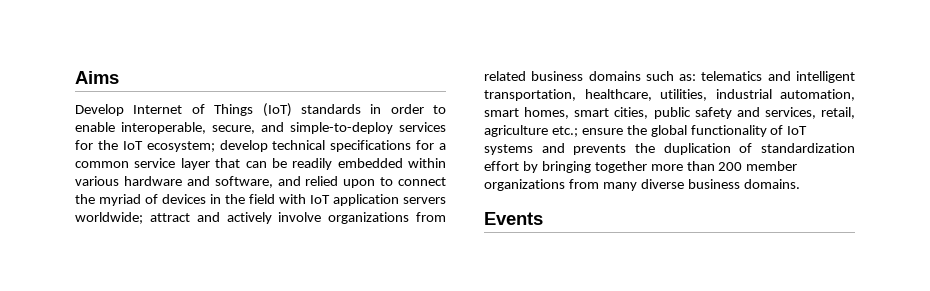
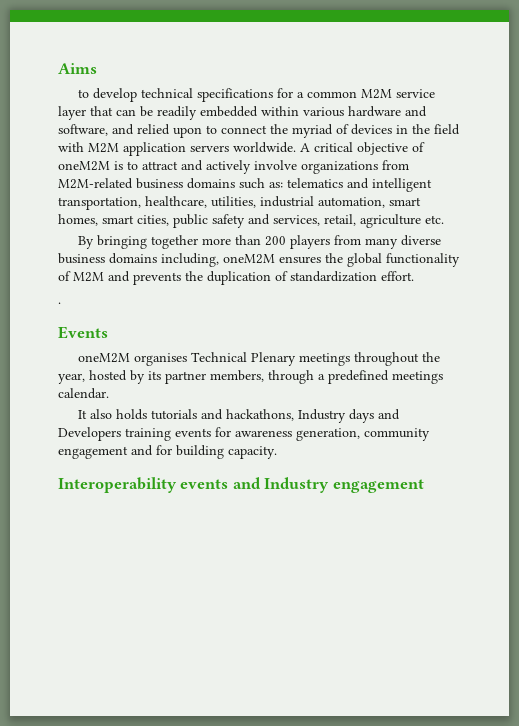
- Develop Internet of Things (IoT) standards in order to enable interoperable, secure, and simple-to-deploy services for the IoT ecosystem; develop technical specifications for a common service layer that can be readily embedded within various hardware and software, and relied upon to connect the myriad of devices in the field with IoT application servers worldwide; attract and actively involve organizations from related business domains such as:
+ to develop technical specifications for a common M2M service layer that can be readily embedded within various hardware and software, and relied upon to connect the myriad of devices in the field with M2M application servers worldwide. A critical objective of oneM2M is to attract and actively involve organizations from M2M-related business domains such as:
- telematics and intelligent transportation, healthcare, utilities, industrial automation, smart homes, smart cities, public safety and services, retail, agriculture etc.; ensure the global functionality of IoT systems and prevents the duplication of standardization effort by bringing together more than 200 member organizations from many diverse business domains.
+ telematics and intelligent transportation, healthcare, utilities, industrial automation, smart homes, smart cities, public safety and services, retail, agriculture etc.
+ By bringing together more than 200 players from many diverse business domains including, oneM2M ensures the global functionality of M2M and prevents the duplication of standardization effort.
+ .
  Events
+ oneM2M organises Technical Plenary meetings throughout the year, hosted by its partner members, through a predefined meetings calendar.
+ It also holds tutorials and hackathons, Industry days and Developers training events for awareness generation, community engagement and for building capacity.
+ Interoperability events and Industry engagement

